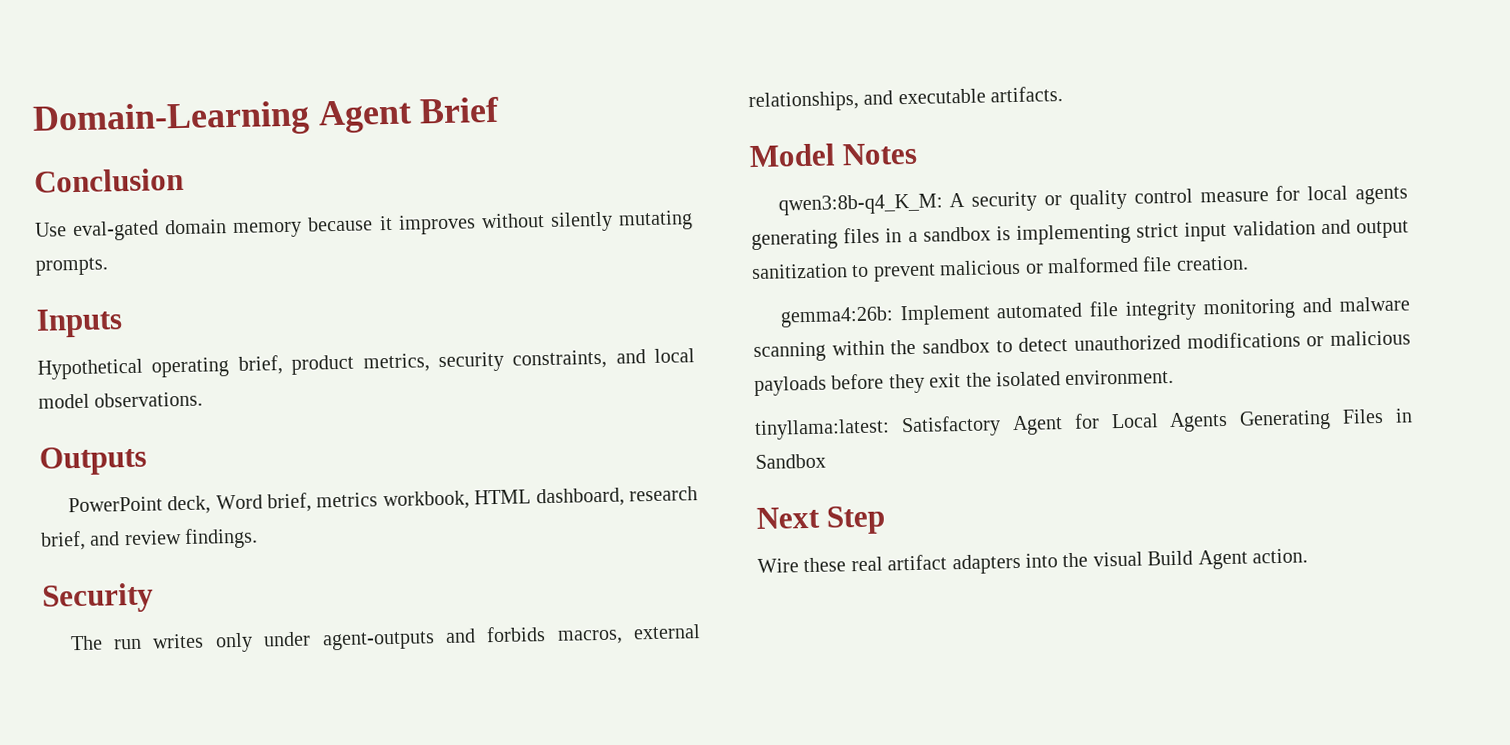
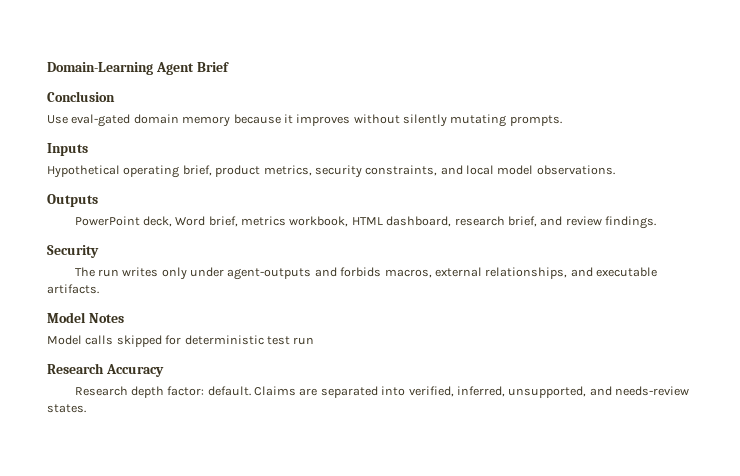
- qwen3:8b-q4_K_M: A security or quality control measure for local agents generating files in a sandbox is implementing strict input validation and output sanitization to prevent malicious or malformed file creation.
- gemma4:26b: Implement automated file integrity monitoring and malware scanning within the sandbox to detect unauthorized modifications or malicious payloads before they exit the isolated environment.
- tinyllama:latest: Satisfactory Agent for Local Agents Generating Files in Sandbox
- Next Step
- Wire these real artifact adapters into the visual Build Agent action.
+ Model calls skipped for deterministic test run
+ Research Accuracy
+ Research depth factor: default. Claims are separated into verified, inferred, unsupported, and needs-review states.

